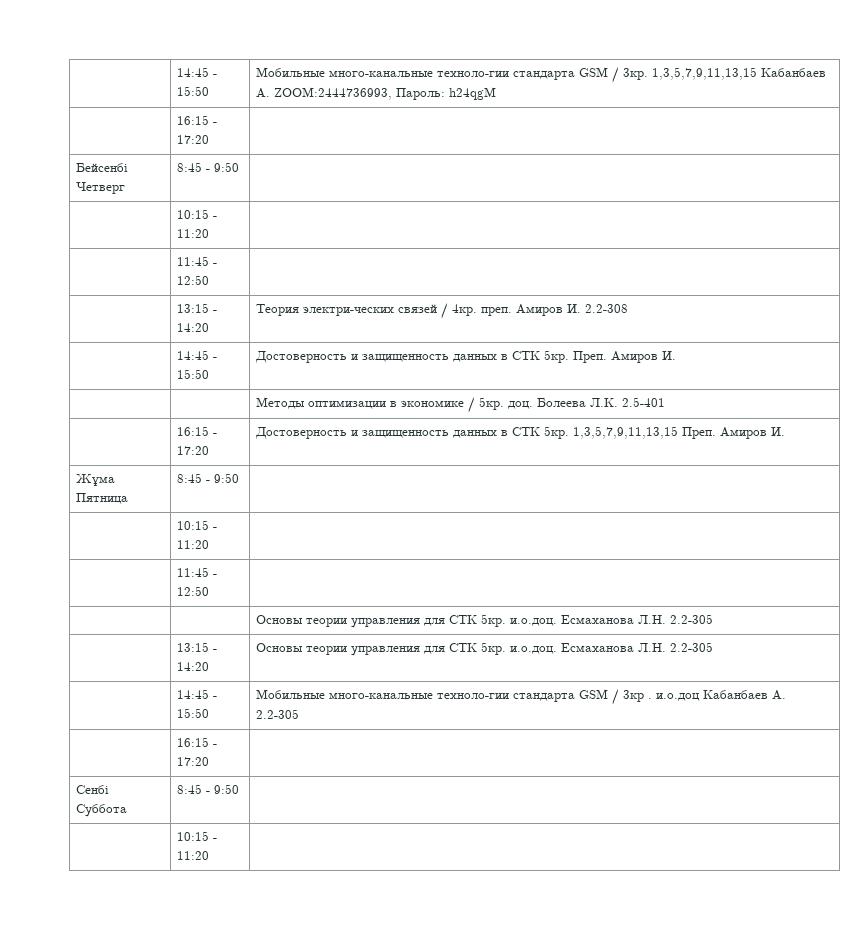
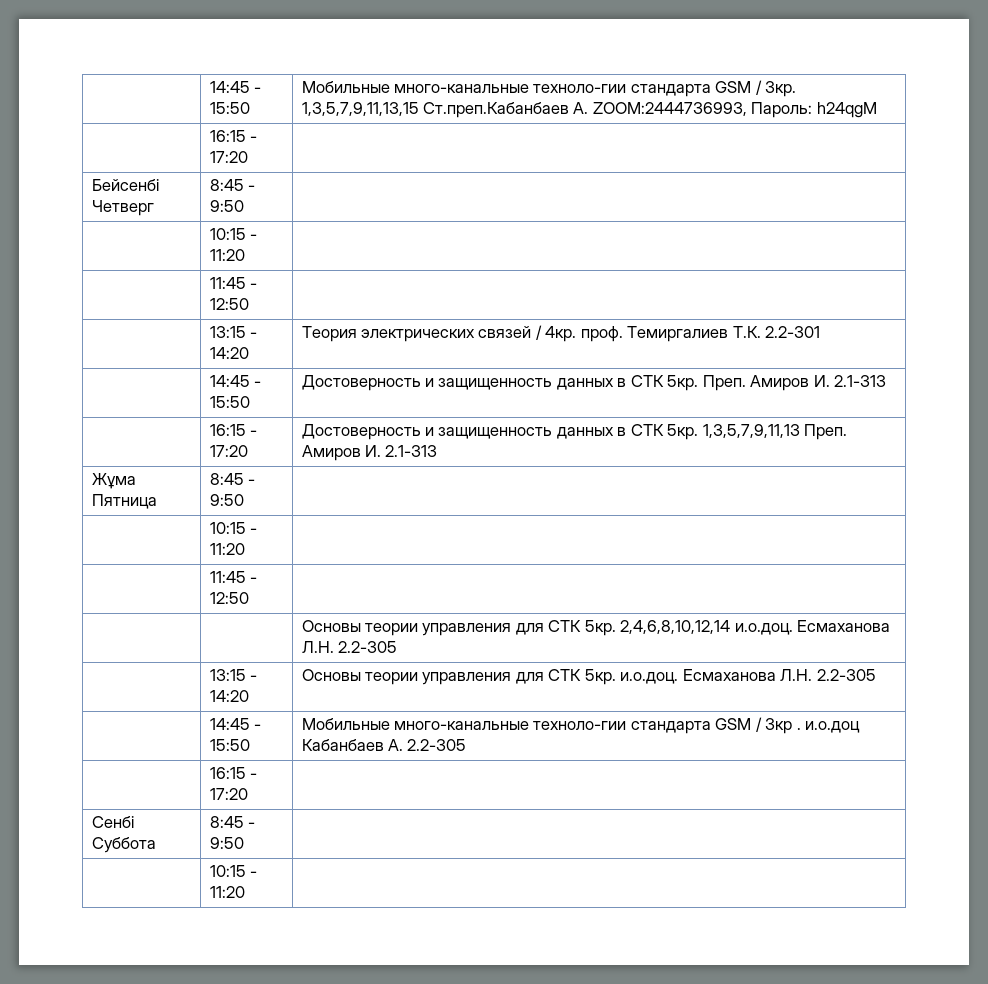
- | 14:45 - 15:50 | Мобильные много-канальные техноло-гии стандарта GSM / 3кр. 1,3,5,7,9,11,13,15 Кабанбаев А. ZOOM:2444736993, Пароль: h24qgM
+ | 14:45 - 15:50 | Мобильные много-канальные техноло-гии стандарта GSM / 3кр. 1,3,5,7,9,11,13,15 Ст.преп.Кабанбаев А. ZOOM:2444736993, Пароль: h24qgM
- | 13:15 - 14:20 | Теория электри-ческих связей / 4кр. преп. Амиров И. 2.2-308
+ | 13:15 - 14:20 | Теория электрических связей / 4кр. проф. Темиргалиев Т.К. 2.2-301
- | 14:45 - 15:50 | Достоверность и защищенность данных в СТК 5кр. Преп. Амиров И.
- | | Методы оптимизации в экономике / 5кр. доц. Болеева Л.К. 2.5-401
+ | 14:45 - 15:50 | Достоверность и защищенность данных в СТК 5кр. Преп. Амиров И. 2.1-313
- | 16:15 - 17:20 | Достоверность и защищенность данных в СТК 5кр. 1,3,5,7,9,11,13,15 Преп. Амиров И.
+ | 16:15 - 17:20 | Достоверность и защищенность данных в СТК 5кр. 1,3,5,7,9,11,13 Преп. Амиров И. 2.1-313
- | | Основы теории управления для СТК 5кр. и.о.доц. Есмаханова Л.Н. 2.2-305
+ | | Основы теории управления для СТК 5кр. 2,4,6,8,10,12,14 и.о.доц. Есмаханова Л.Н. 2.2-305

